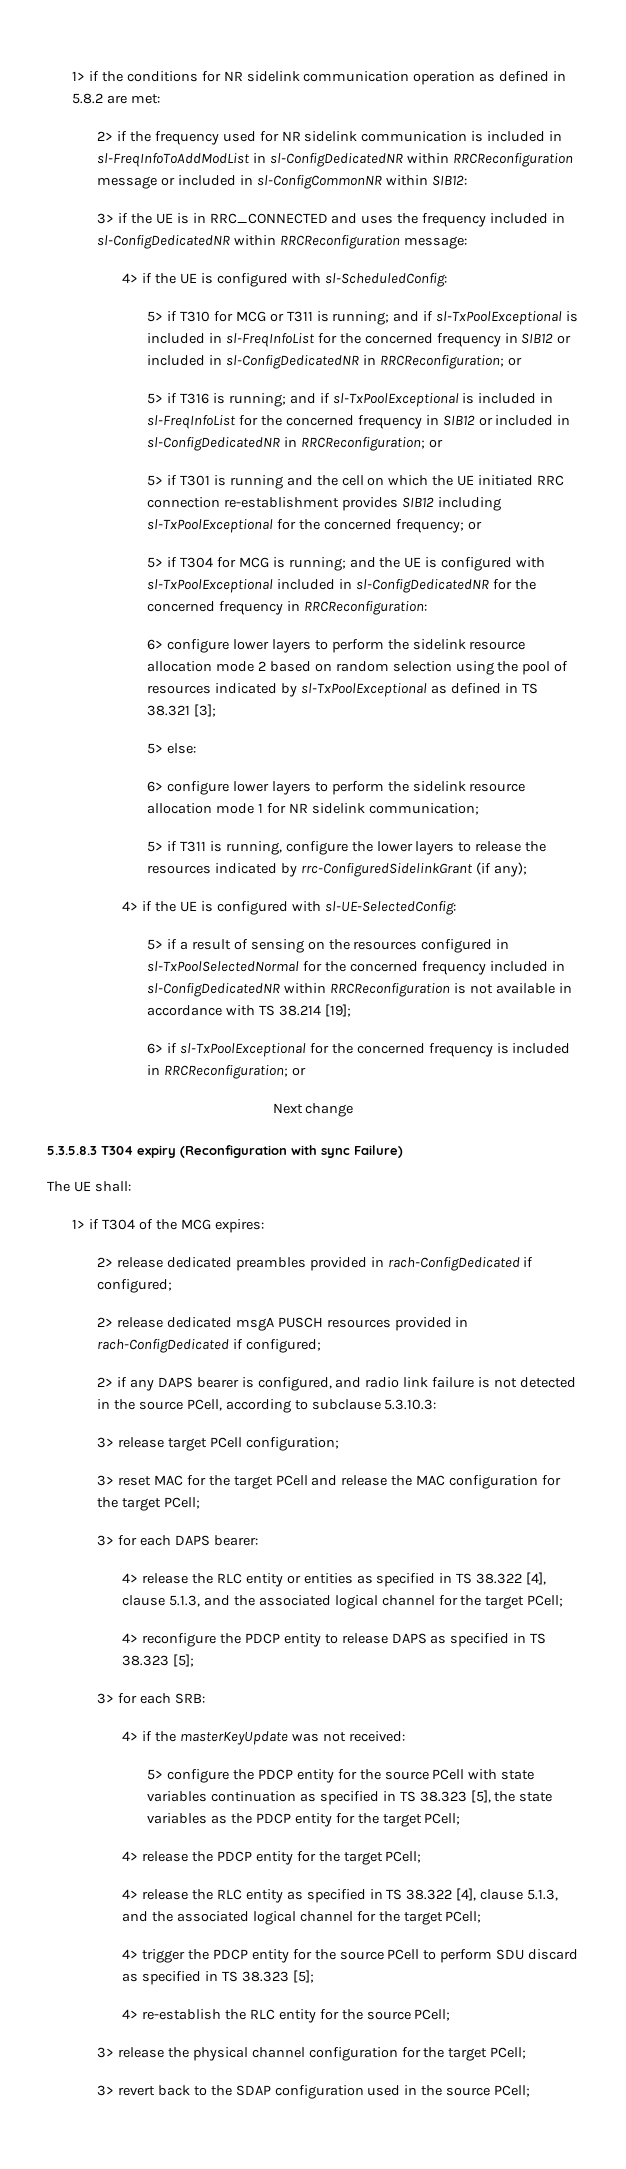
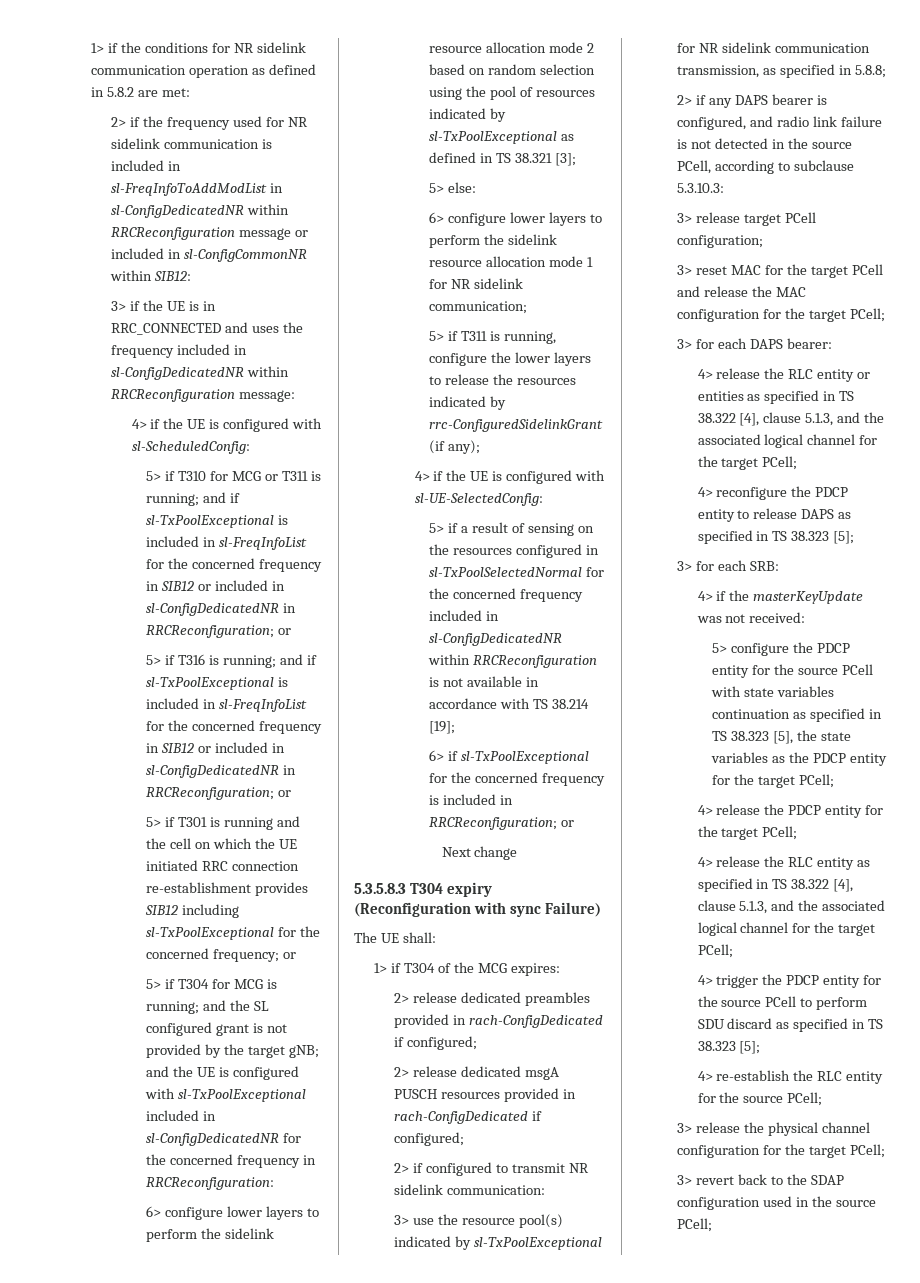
- 5> if T304 for MCG is running; and the UE is configured with sl-TxPoolExceptional included in sl-ConfigDedicatedNR for the concerned frequency in RRCReconfiguration:
+ 5> if T304 for MCG is running; and the SL configured grant is not provided by the target gNB; and the UE is configured with sl-TxPoolExceptional included in sl-ConfigDedicatedNR for the concerned frequency in RRCReconfiguration:
+ 2> if configured to transmit NR sidelink communication:
+ 3> use the resource pool(s) indicated by sl-TxPoolExceptional for NR sidelink communication transmission, as specified in 5.8.8;

